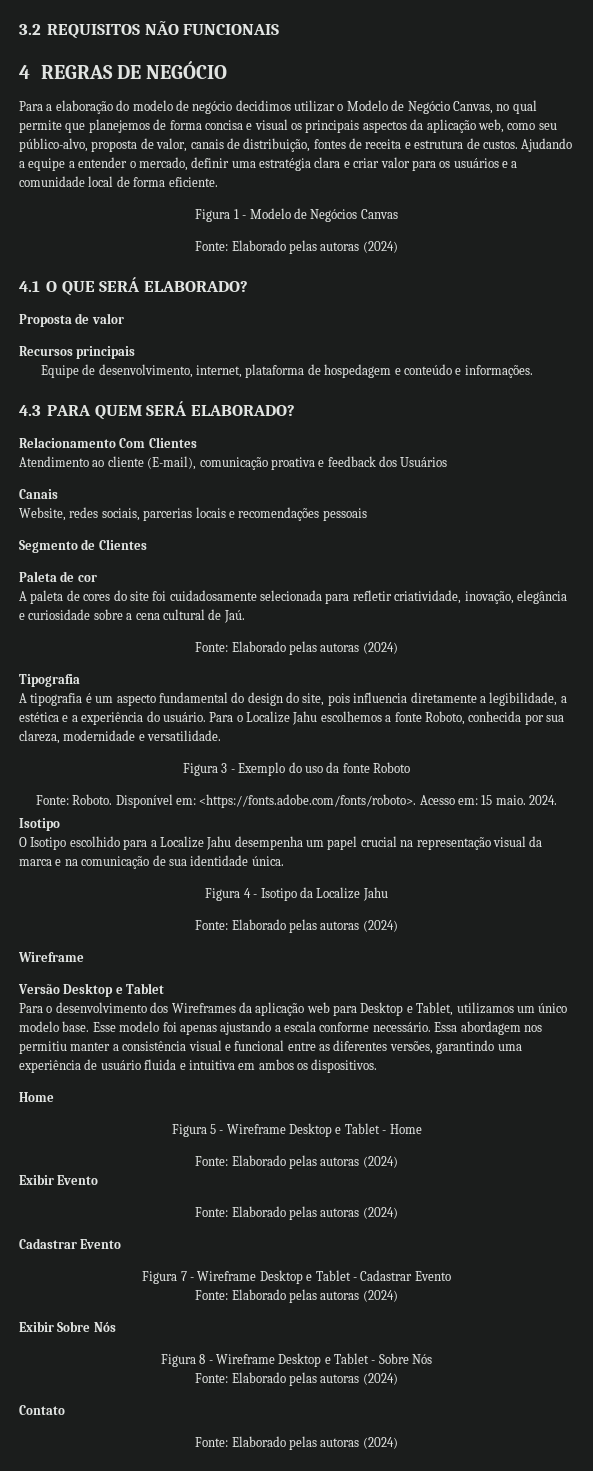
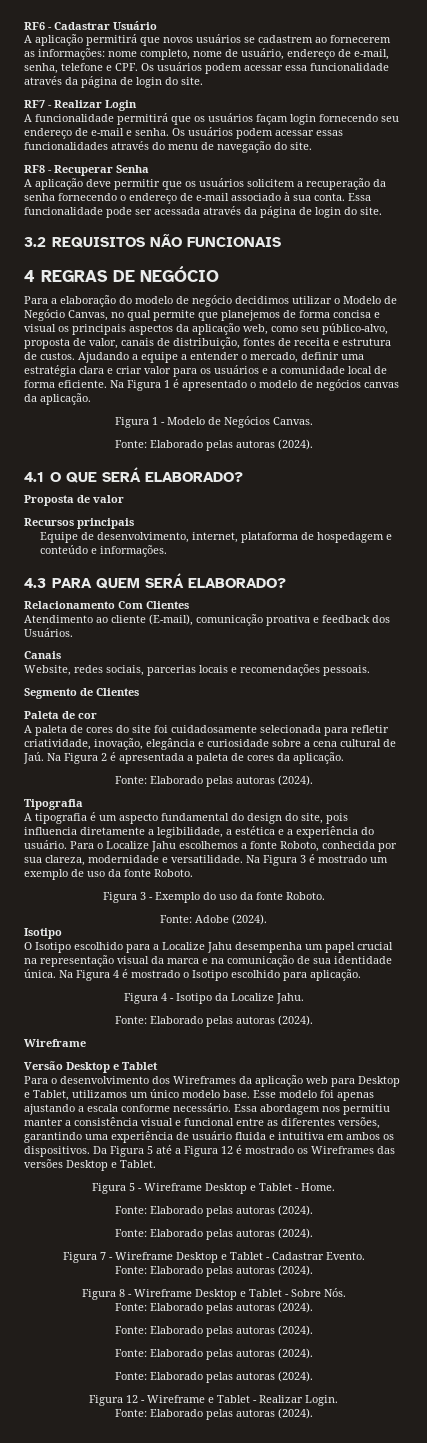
+ RF6 - Cadastrar Usuário
+ A aplicação permitirá que novos usuários se cadastrem ao fornecerem as informações: nome completo, nome de usuário, endereço de e-mail, senha, telefone e CPF. Os usuários podem acessar essa funcionalidade através da página de login do site.
+ RF7 - Realizar Login
+ A funcionalidade permitirá que os usuários façam login fornecendo seu endereço de e-mail e senha. Os usuários podem acessar essas funcionalidades através do menu de navegação do site.
+ RF8 - Recuperar Senha
+ A aplicação deve permitir que os usuários solicitem a recuperação da senha fornecendo o endereço de e-mail associado à sua conta. Essa funcionalidade pode ser acessada através da página de login do site.
+ Na Figura 1 é apresentado o modelo de negócios canvas da aplicação.
- Figura 1 - Modelo de Negócios Canvas
- Fonte: Elaborado pelas autoras (2024)
+ Figura 1 - Modelo de Negócios Canvas.
+ Fonte: Elaborado pelas autoras (2024).
- Atendimento ao cliente (E-mail), comunicação proativa e feedback dos Usuários
+ Atendimento ao cliente (E-mail), comunicação proativa e feedback dos Usuários.
- Website, redes sociais, parcerias locais e recomendações pessoais
+ Website, redes sociais, parcerias locais e recomendações pessoais.
- A paleta de cores do site foi cuidadosamente selecionada para refletir criatividade, inovação, elegância e curiosidade sobre a cena cultural de Jaú.
- Fonte: Elaborado pelas autoras (2024)
+ A paleta de cores do site foi cuidadosamente selecionada para refletir criatividade, inovação, elegância e curiosidade sobre a cena cultural de Jaú. Na Figura 2 é apresentada a paleta de cores da aplicação.
+ Fonte: Elaborado pelas autoras (2024).
+ Na Figura 3 é mostrado um exemplo de uso da fonte Roboto.
- Figura 3 - Exemplo do uso da fonte Roboto
- Fonte: Roboto. Disponível em: <https://fonts.adobe.com/fonts/roboto>. Acesso em: 15 maio. 2024.
+ Figura 3 - Exemplo do uso da fonte Roboto.
+ Fonte: Adobe (2024).
+ Na Figura 4 é mostrado o Isotipo escolhido para aplicação.
- Figura 4 - Isotipo da Localize Jahu
- Fonte: Elaborado pelas autoras (2024)
+ Figura 4 - Isotipo da Localize Jahu.
+ Fonte: Elaborado pelas autoras (2024).
- Essa abordagem nos permitiu manter a consistência visual e funcional entre as diferentes versões, garantindo uma experiência de usuário fluida e intuitiva em ambos os dispositivos.
- Home
+ Essa abordagem nos permitiu manter a consistência visual e funcional entre as diferentes versões, garantindo uma experiência de usuário fluida e intuitiva em ambos os dispositivos. Da Figura 5 até a Figura 12 é mostrado os Wireframes das versões Desktop e Tablet.
- Figura 5 - Wireframe Desktop e Tablet - Home
- Fonte: Elaborado pelas autoras (2024)
- Exibir Evento
- Fonte: Elaborado pelas autoras (2024)
- Cadastrar Evento
+ Figura 5 - Wireframe Desktop e Tablet - Home.
+ Fonte: Elaborado pelas autoras (2024).
+ Fonte: Elaborado pelas autoras (2024).
- Figura 7 - Wireframe Desktop e Tablet - Cadastrar Evento
- Fonte: Elaborado pelas autoras (2024)
- Exibir Sobre Nós
+ Figura 7 - Wireframe Desktop e Tablet - Cadastrar Evento.
+ Fonte: Elaborado pelas autoras (2024).
- Figura 8 - Wireframe Desktop e Tablet - Sobre Nós
- Fonte: Elaborado pelas autoras (2024)
- Contato
- Fonte: Elaborado pelas autoras (2024)
+ Figura 8 - Wireframe Desktop e Tablet - Sobre Nós.
+ Fonte: Elaborado pelas autoras (2024).
+ Fonte: Elaborado pelas autoras (2024).
+ Fonte: Elaborado pelas autoras (2024).
+ Fonte: Elaborado pelas autoras (2024).
+ Figura 12 - Wireframe e Tablet - Realizar Login.
+ Fonte: Elaborado pelas autoras (2024).

